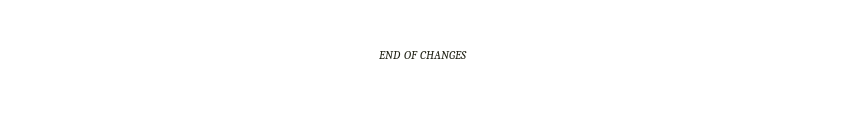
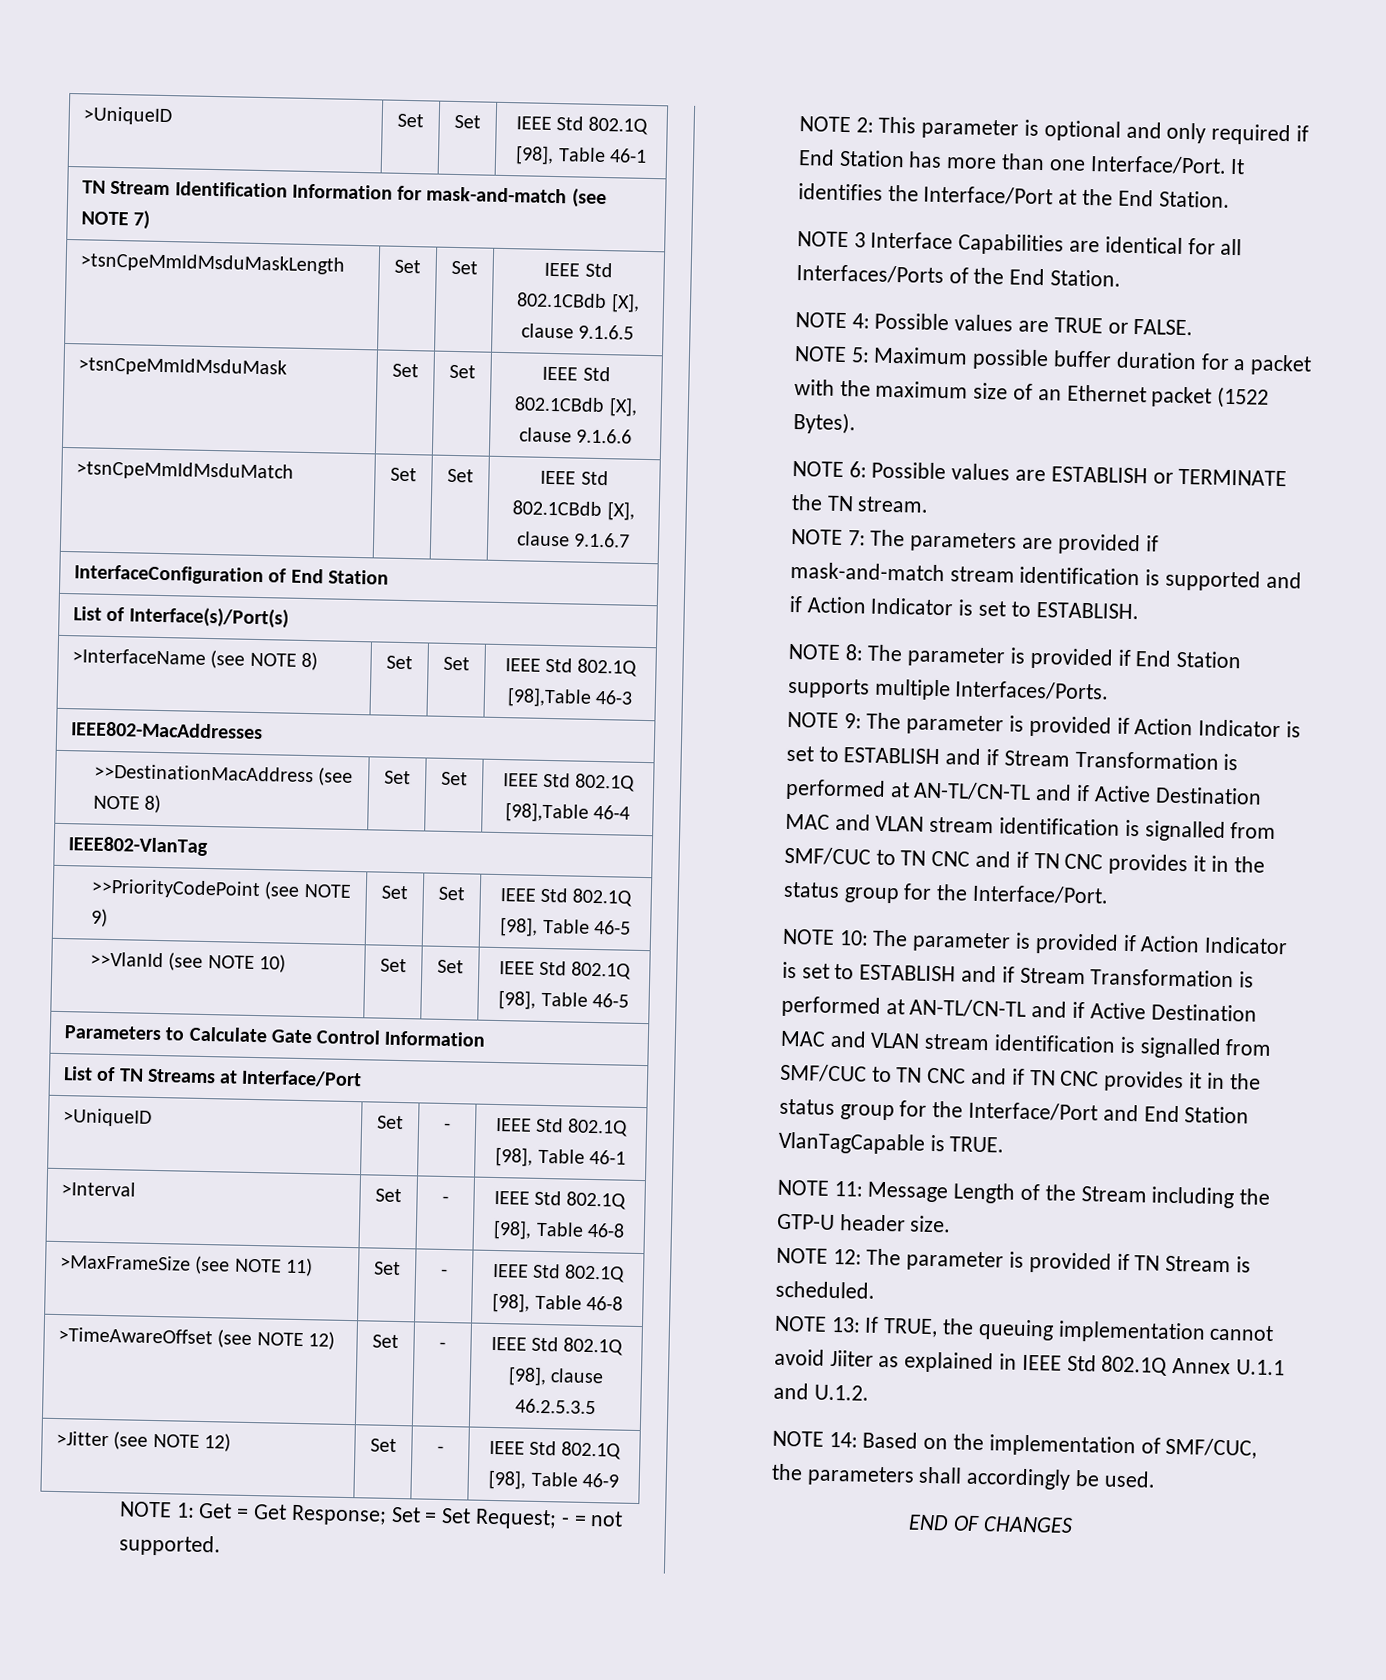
+ >UniqueID | Set | Set | IEEE Std 802.1Q [98], Table 46-1
+ TN Stream Identification Information for mask-and-match (see NOTE 7)
+ >tsnCpeMmIdMsduMaskLength | Set | Set | IEEE Std 802.1CBdb [X], clause 9.1.6.5
+ >tsnCpeMmIdMsduMask | Set | Set | IEEE Std 802.1CBdb [X], clause 9.1.6.6
+ >tsnCpeMmIdMsduMatch | Set | Set | IEEE Std 802.1CBdb [X], clause 9.1.6.7
+ InterfaceConfiguration of End Station
+ List of Interface(s)/Port(s)
+ >InterfaceName (see NOTE 8) | Set | Set | IEEE Std 802.1Q [98],Table 46-3
+ IEEE802-MacAddresses
+ >>DestinationMacAddress (see NOTE 8) | Set | Set | IEEE Std 802.1Q [98],Table 46-4
+ IEEE802-VlanTag
+ >>PriorityCodePoint (see NOTE 9) | Set | Set | IEEE Std 802.1Q [98], Table 46-5
+ >>VlanId (see NOTE 10) | Set | Set | IEEE Std 802.1Q [98], Table 46-5
+ Parameters to Calculate Gate Control Information
+ List of TN Streams at Interface/Port
+ >UniqueID | Set | - | IEEE Std 802.1Q [98], Table 46-1
+ >Interval | Set | - | IEEE Std 802.1Q [98], Table 46-8
+ >MaxFrameSize (see NOTE 11) | Set | - | IEEE Std 802.1Q [98], Table 46-8
+ >TimeAwareOffset (see NOTE 12) | Set | - | IEEE Std 802.1Q [98], clause 46.2.5.3.5
+ >Jitter (see NOTE 12) | Set | - | IEEE Std 802.1Q [98], Table 46-9
+ NOTE 1: Get = Get Response; Set = Set Request; - = not supported.
+ NOTE 2: This parameter is optional and only required if End Station has more than one Interface/Port. It identifies the Interface/Port at the End Station.
+ NOTE 3 Interface Capabilities are identical for all Interfaces/Ports of the End Station.
+ NOTE 4: Possible values are TRUE or FALSE.
+ NOTE 5: Maximum possible buffer duration for a packet with the maximum size of an Ethernet packet (1522 Bytes).
+ NOTE 6: Possible values are ESTABLISH or TERMINATE the TN stream.
+ NOTE 7: The parameters are provided if mask-and-match stream identification is supported and if Action Indicator is set to ESTABLISH.
+ NOTE 8: The parameter is provided if End Station supports multiple Interfaces/Ports.
+ NOTE 9: The parameter is provided if Action Indicator is set to ESTABLISH and if Stream Transformation is performed at AN-TL/CN-TL and if Active Destination MAC and VLAN stream identification is signalled from SMF/CUC to TN CNC and if TN CNC provides it in the status group for the Interface/Port.
+ NOTE 10: The parameter is provided if Action Indicator is set to ESTABLISH and if Stream Transformation is performed at AN-TL/CN-TL and if Active Destination MAC and VLAN stream identification is signalled from SMF/CUC to TN CNC and if TN CNC provides it in the status group for the Interface/Port and End Station VlanTagCapable is TRUE.
+ NOTE 11: Message Length of the Stream including the GTP-U header size.
+ NOTE 12: The parameter is provided if TN Stream is scheduled.
+ NOTE 13: If TRUE, the queuing implementation cannot avoid Jiiter as explained in IEEE Std 802.1Q Annex U.1.1 and U.1.2.
+ NOTE 14: Based on the implementation of SMF/CUC, the parameters shall accordingly be used.

